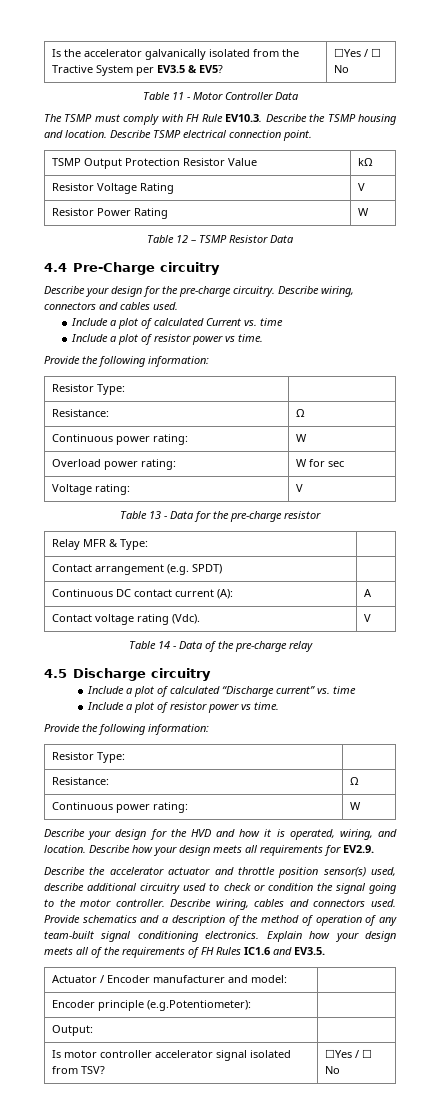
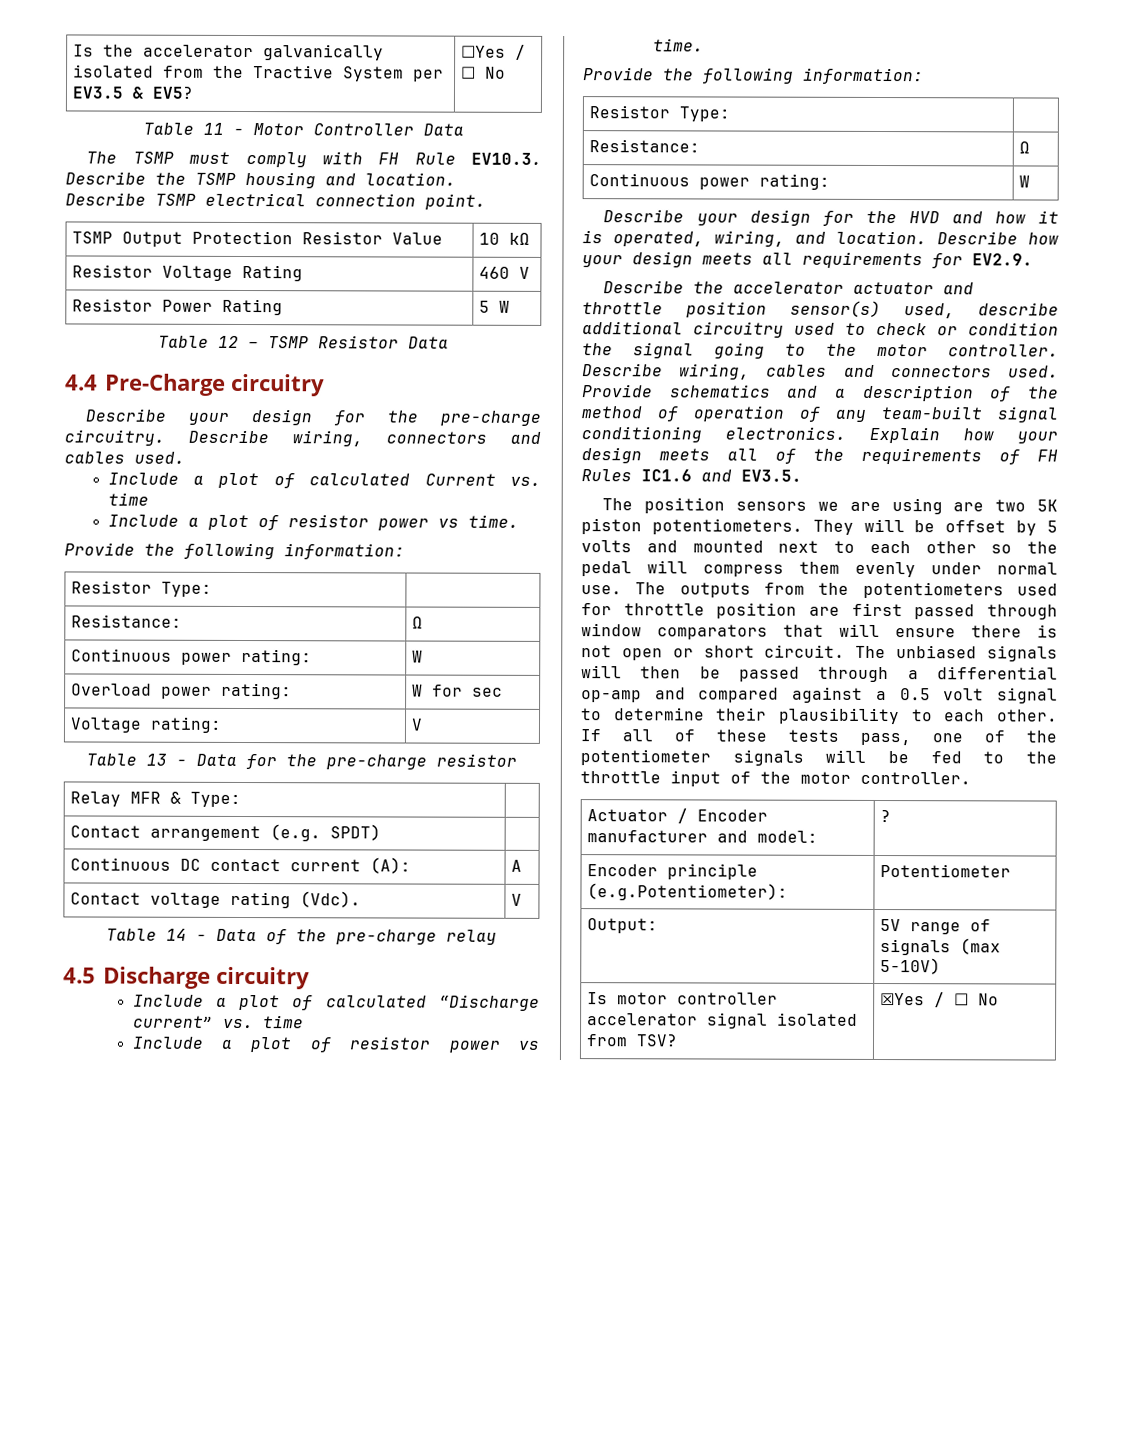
- TSMP Output Protection Resistor Value | kΩ
+ TSMP Output Protection Resistor Value | 10 kΩ
- Resistor Voltage Rating | V
+ Resistor Voltage Rating | 460 V
- Resistor Power Rating | W
+ Resistor Power Rating | 5 W
+ The position sensors we are using are two 5K piston potentiometers. They will be offset by 5 volts and mounted next to each other so the pedal will compress them evenly under normal use. The outputs from the potentiometers used for throttle position are first passed through window comparators that will ensure there is not open or short circuit. The unbiased signals will then be passed through a differential op-amp and compared against a 0.5 volt signal to determine their plausibility to each other. If all of these tests pass, one of the potentiometer signals will be fed to the throttle input of the motor controller.
- Actuator / Encoder manufacturer and model: |
+ Actuator / Encoder manufacturer and model: | ?
- Encoder principle (e.g.Potentiometer): |
+ Encoder principle (e.g.Potentiometer): | Potentiometer
- Output: |
+ Output: | 5V range of signals (max 5-10V)
- Is motor controller accelerator signal isolated from TSV? | ☐Yes / ☐ No
+ Is motor controller accelerator signal isolated from TSV? | ☒Yes / ☐ No

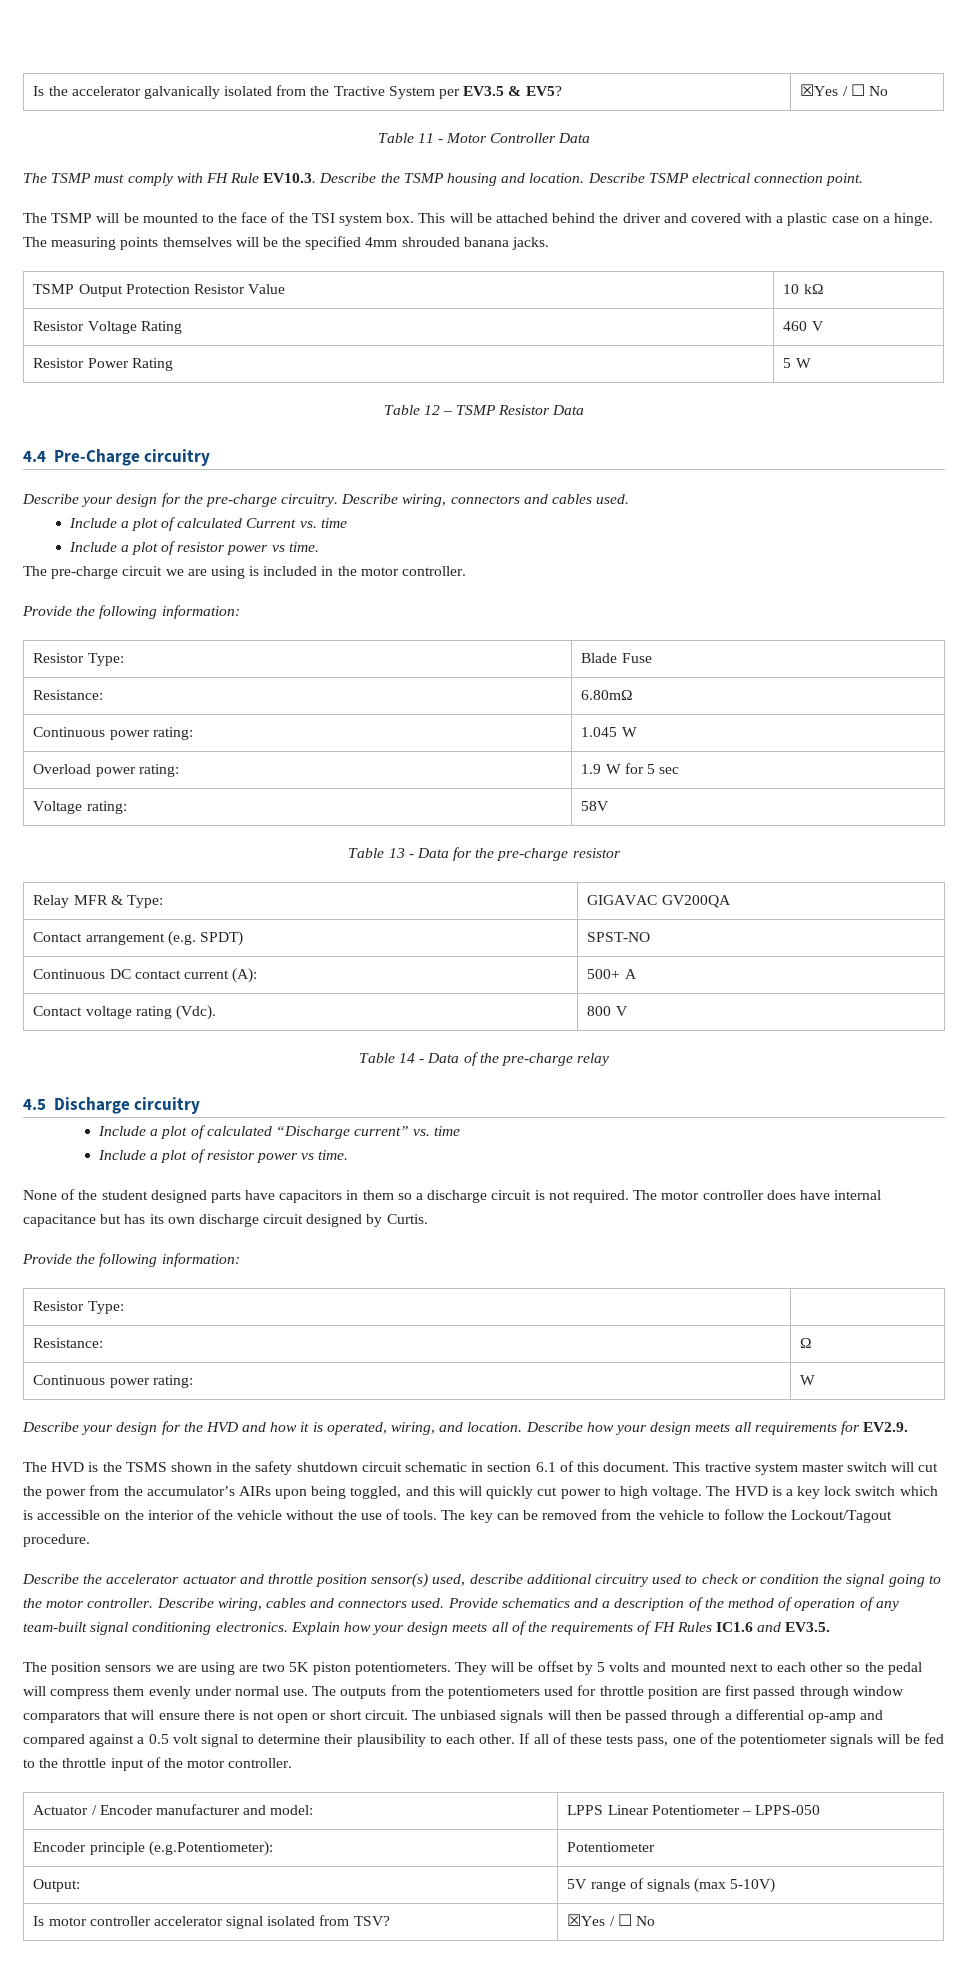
- Is the accelerator galvanically isolated from the Tractive System per EV3.5 & EV5? | ☐Yes / ☐ No
+ Is the accelerator galvanically isolated from the Tractive System per EV3.5 & EV5? | ☒Yes / ☐ No
+ The TSMP will be mounted to the face of the TSI system box. This will be attached behind the driver and covered with a plastic case on a hinge. The measuring points themselves will be the specified 4mm shrouded banana jacks.
  Include a plot of calculated Current vs. time
  Include a plot of resistor power vs time.
+ The pre-charge circuit we are using is included in the motor controller.
  Provide the following information:
- Resistor Type: |
- Resistance: | Ω
- Continuous power rating: | W
+ Resistor Type: | Blade Fuse
+ Resistance: | 6.80mΩ
+ Continuous power rating: | 1.045 W
- Overload power rating: | W for sec
+ Overload power rating: | 1.9 W for 5 sec
- Voltage rating: | V
+ Voltage rating: | 58V
- Relay MFR & Type: |
+ Relay MFR & Type: | GIGAVAC GV200QA
- Contact arrangement (e.g. SPDT) |
+ Contact arrangement (e.g. SPDT) | SPST-NO
- Continuous DC contact current (A): | A
+ Continuous DC contact current (A): | 500+ A
- Contact voltage rating (Vdc). | V
+ Contact voltage rating (Vdc). | 800 V
+ None of the student designed parts have capacitors in them so a discharge circuit is not required. The motor controller does have internal capacitance but has its own discharge circuit designed by Curtis.
+ The HVD is the TSMS shown in the safety shutdown circuit schematic in section 6.1 of this document. This tractive system master switch will cut the power from the accumulator’s AIRs upon being toggled, and this will quickly cut power to high voltage. The HVD is a key lock switch which is accessible on the interior of the vehicle without the use of tools. The key can be removed from the vehicle to follow the Lockout/Tagout procedure.
- Actuator / Encoder manufacturer and model: | ?
+ Actuator / Encoder manufacturer and model: | LPPS Linear Potentiometer – LPPS-050

